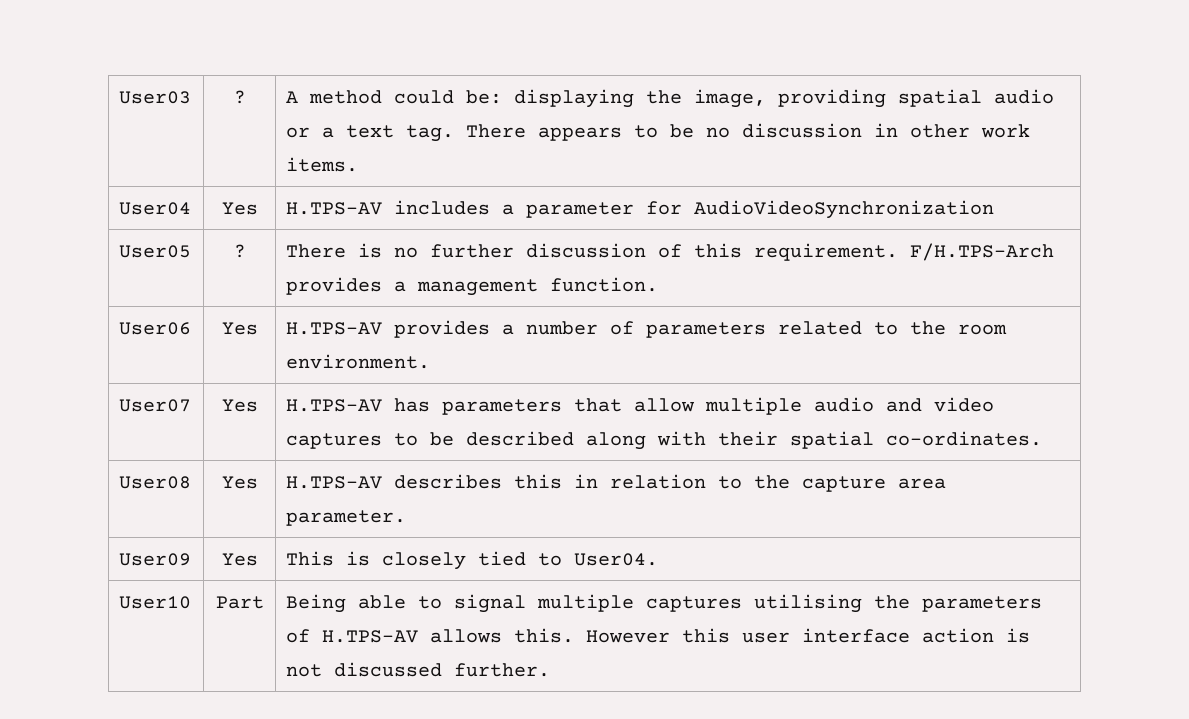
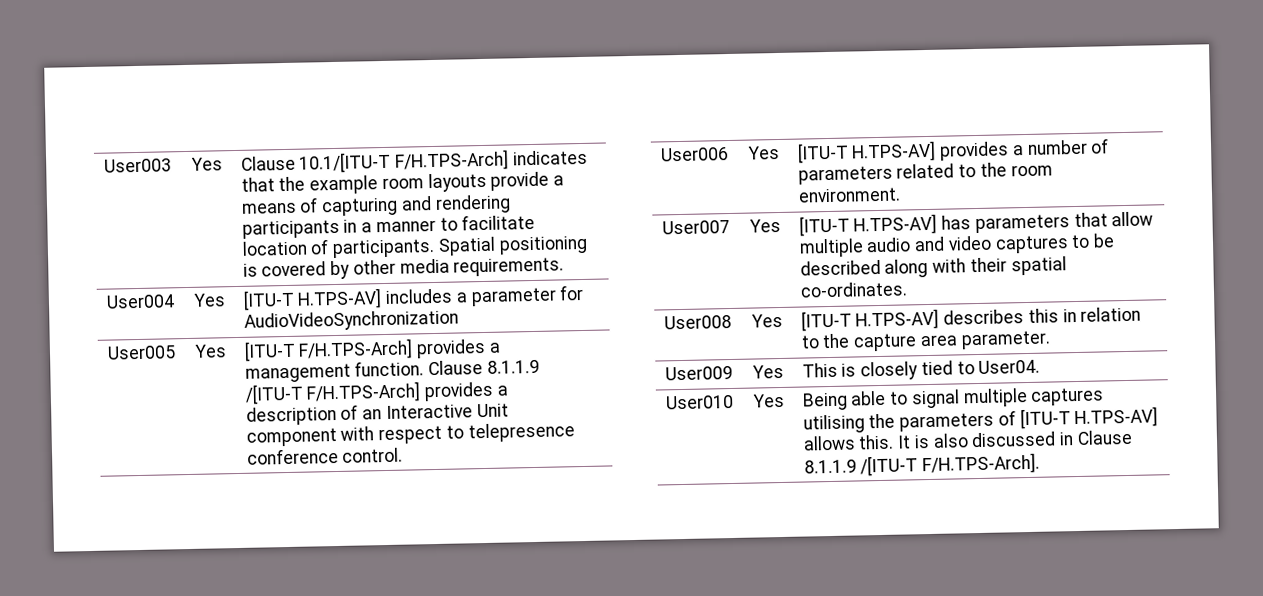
- User03 | ? | A method could be: displaying the image, providing spatial audio or a text tag. There appears to be no discussion in other work items.
- User04 | Yes | H.TPS-AV includes a parameter for AudioVideoSynchronization
+ User003 | Yes | Clause 10.1/[ITU-T F/H.TPS-Arch] indicates that the example room layouts provide a means of capturing and rendering participants in a manner to facilitate location of participants. Spatial positioning is covered by other media requirements.
+ User004 | Yes | [ITU-T H.TPS-AV] includes a parameter for AudioVideoSynchronization
- User05 | ? | There is no further discussion of this requirement. F/H.TPS-Arch provides a management function.
- User06 | Yes | H.TPS-AV provides a number of parameters related to the room environment.
+ User005 | Yes | [ITU-T F/H.TPS-Arch] provides a management function. Clause 8.1.1.9 /[ITU-T F/H.TPS-Arch] provides a description of an Interactive Unit component with respect to telepresence conference control.
+ User006 | Yes | [ITU-T H.TPS-AV] provides a number of parameters related to the room environment.
- User07 | Yes | H.TPS-AV has parameters that allow multiple audio and video captures to be described along with their spatial co-ordinates.
+ User007 | Yes | [ITU-T H.TPS-AV] has parameters that allow multiple audio and video captures to be described along with their spatial co-ordinates.
- User08 | Yes | H.TPS-AV describes this in relation to the capture area parameter.
+ User008 | Yes | [ITU-T H.TPS-AV] describes this in relation to the capture area parameter.
- User09 | Yes | This is closely tied to User04.
+ User009 | Yes | This is closely tied to User04.
- User10 | Part | Being able to signal multiple captures utilising the parameters of H.TPS-AV allows this. However this user interface action is not discussed further.
+ User010 | Yes | Being able to signal multiple captures utilising the parameters of [ITU-T H.TPS-AV] allows this. It is also discussed in Clause 8.1.1.9 /[ITU-T F/H.TPS-Arch].

